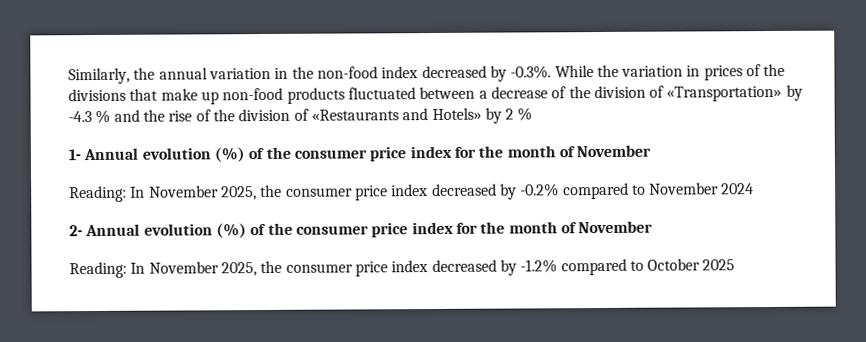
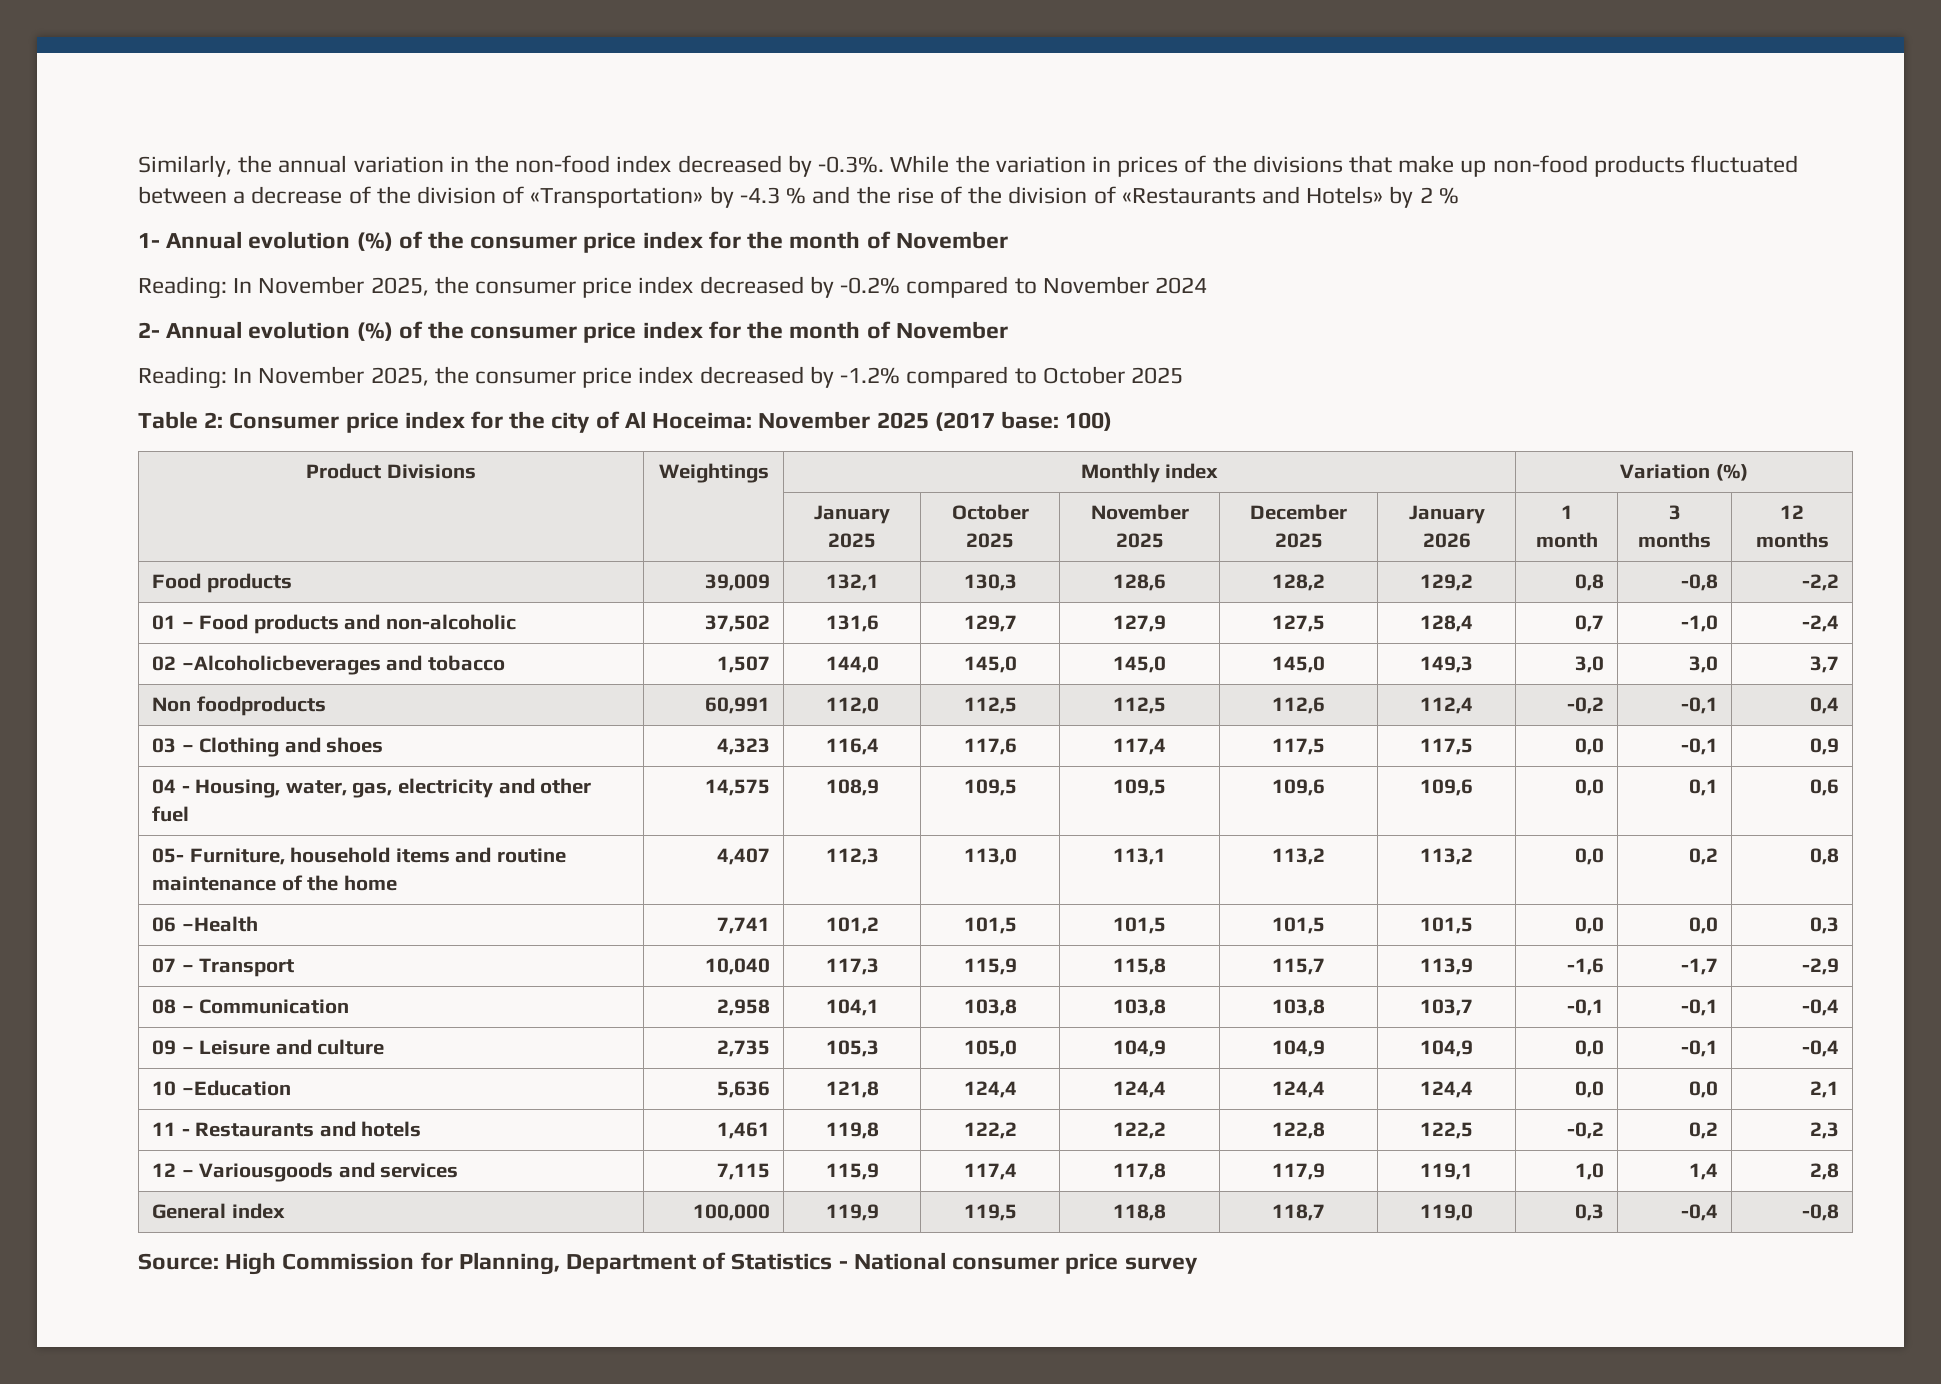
+ Table 2: Consumer price index for the city of Al Hoceima: November 2025 (2017 base: 100)
+ Product Divisions | Weightings | Monthly index | Variation (%)
+ | | January 2025 | October 2025 | November 2025 | December 2025 | January 2026 | 1 month | 3 months | 12 months
+ Food products | 39,009 | 132,1 | 130,3 | 128,6 | 128,2 | 129,2 | 0,8 | -0,8 | -2,2
+ 01 – Food products and non-alcoholic | 37,502 | 131,6 | 129,7 | 127,9 | 127,5 | 128,4 | 0,7 | -1,0 | -2,4
+ 02 –Alcoholicbeverages and tobacco | 1,507 | 144,0 | 145,0 | 145,0 | 145,0 | 149,3 | 3,0 | 3,0 | 3,7
+ Non foodproducts | 60,991 | 112,0 | 112,5 | 112,5 | 112,6 | 112,4 | -0,2 | -0,1 | 0,4
+ 03 – Clothing and shoes | 4,323 | 116,4 | 117,6 | 117,4 | 117,5 | 117,5 | 0,0 | -0,1 | 0,9
+ 04 - Housing, water, gas, electricity and other fuel | 14,575 | 108,9 | 109,5 | 109,5 | 109,6 | 109,6 | 0,0 | 0,1 | 0,6
+ 05- Furniture, household items and routine maintenance of the home | 4,407 | 112,3 | 113,0 | 113,1 | 113,2 | 113,2 | 0,0 | 0,2 | 0,8
+ 06 –Health | 7,741 | 101,2 | 101,5 | 101,5 | 101,5 | 101,5 | 0,0 | 0,0 | 0,3
+ 07 – Transport | 10,040 | 117,3 | 115,9 | 115,8 | 115,7 | 113,9 | -1,6 | -1,7 | -2,9
+ 08 – Communication | 2,958 | 104,1 | 103,8 | 103,8 | 103,8 | 103,7 | -0,1 | -0,1 | -0,4
+ 09 – Leisure and culture | 2,735 | 105,3 | 105,0 | 104,9 | 104,9 | 104,9 | 0,0 | -0,1 | -0,4
+ 10 –Education | 5,636 | 121,8 | 124,4 | 124,4 | 124,4 | 124,4 | 0,0 | 0,0 | 2,1
+ 11 - Restaurants and hotels | 1,461 | 119,8 | 122,2 | 122,2 | 122,8 | 122,5 | -0,2 | 0,2 | 2,3
+ 12 – Variousgoods and services | 7,115 | 115,9 | 117,4 | 117,8 | 117,9 | 119,1 | 1,0 | 1,4 | 2,8
+ General index | 100,000 | 119,9 | 119,5 | 118,8 | 118,7 | 119,0 | 0,3 | -0,4 | -0,8
+ Source: High Commission for Planning, Department of Statistics - National consumer price survey

